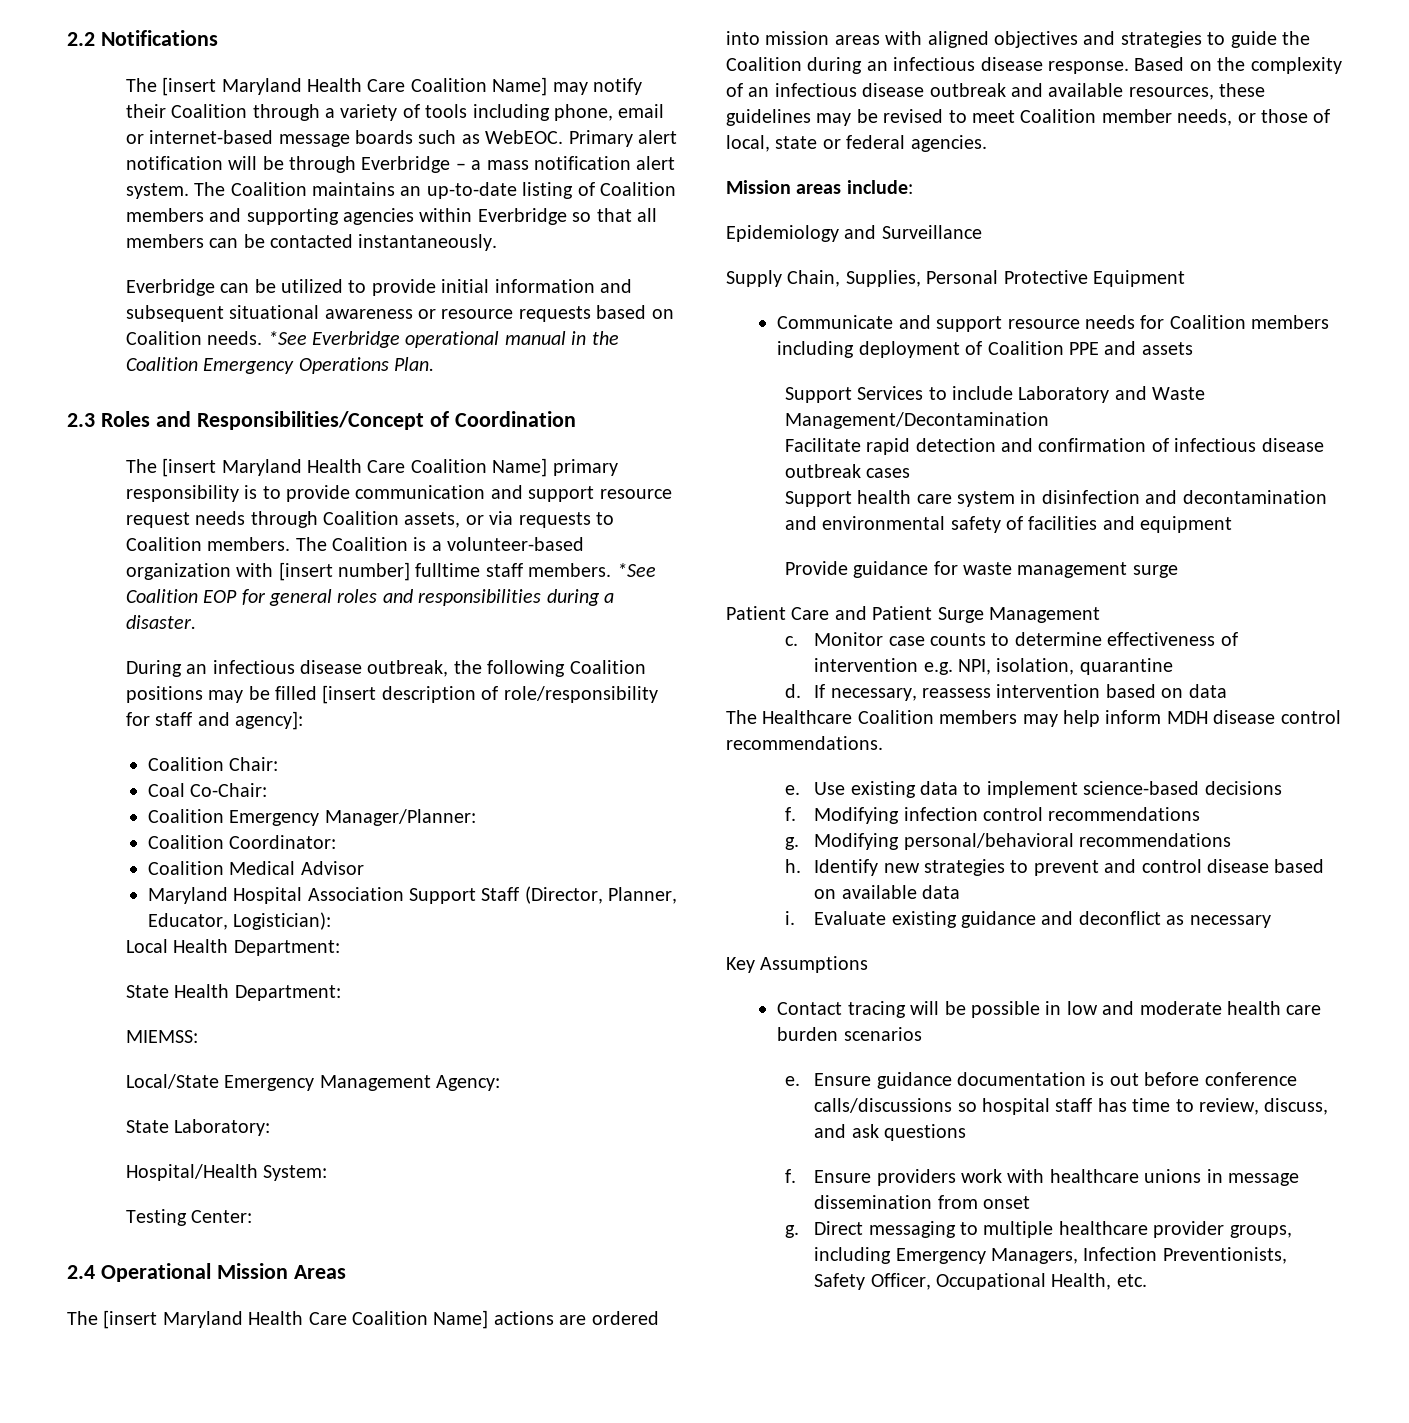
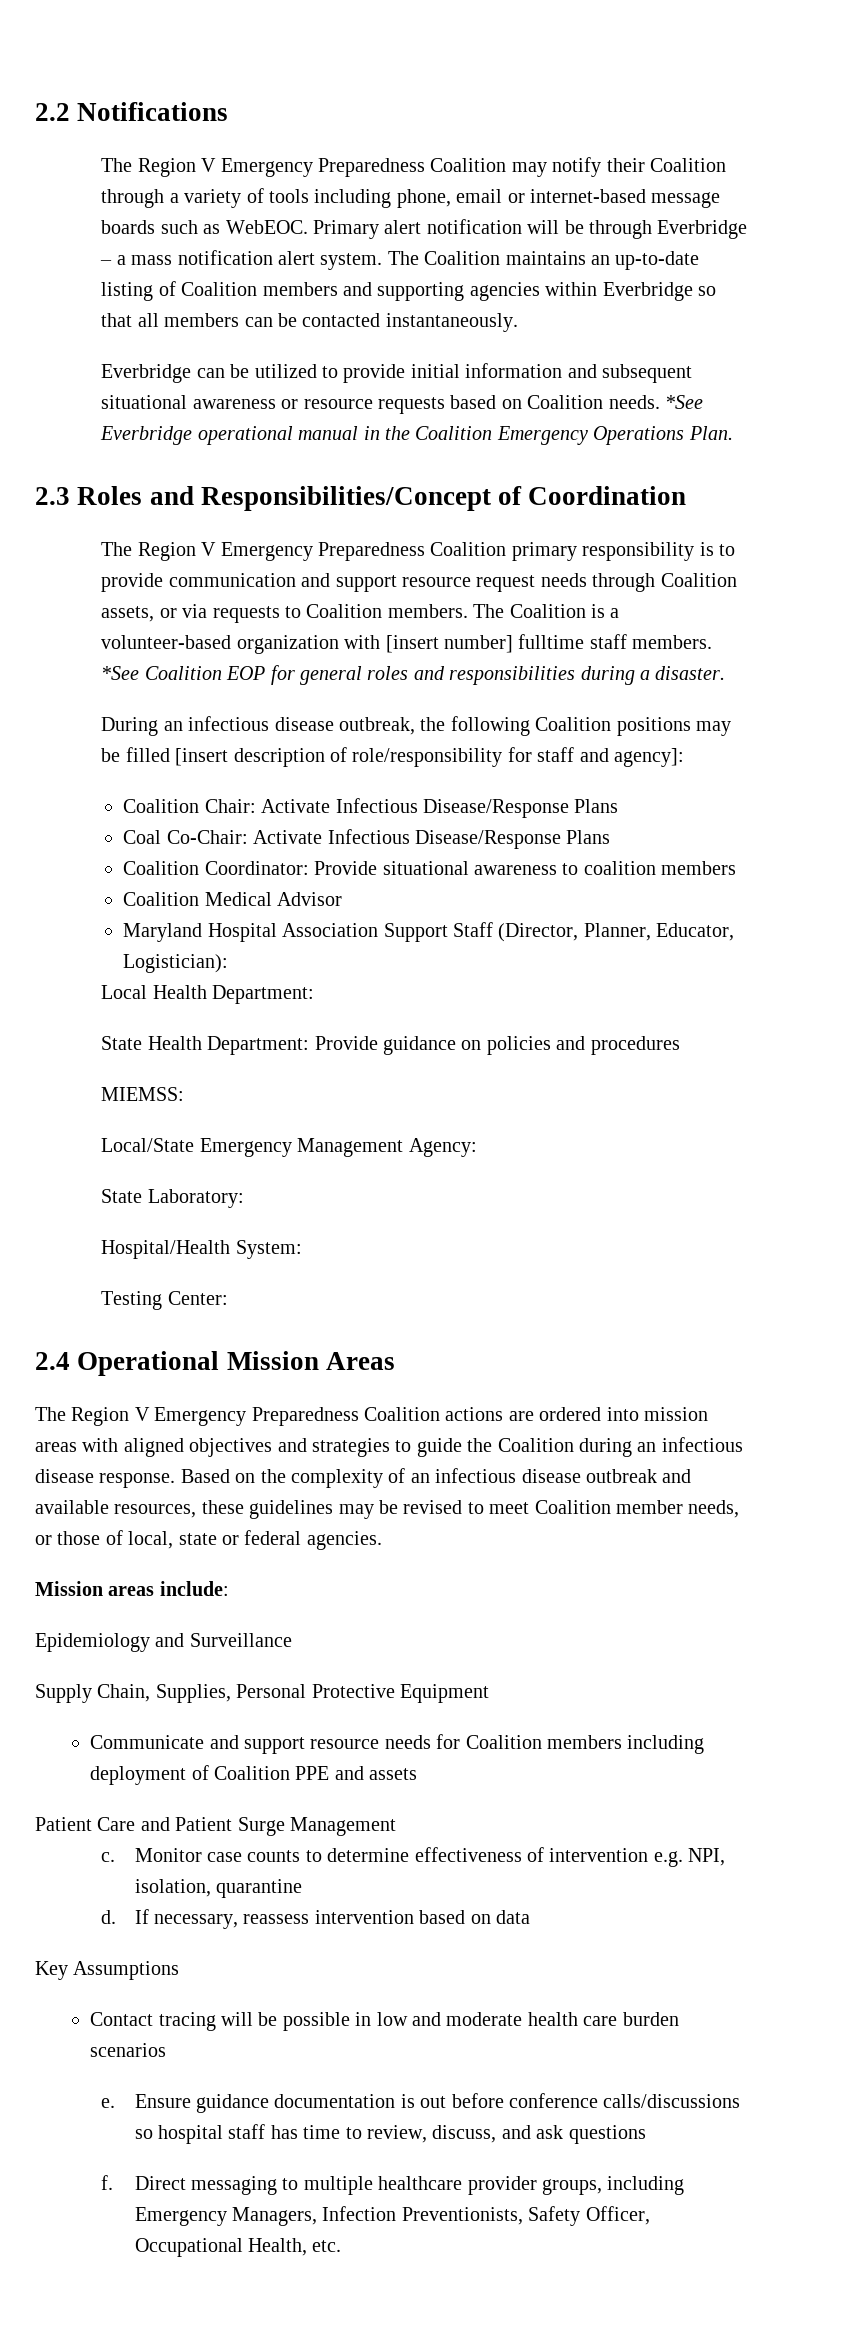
- The [insert Maryland Health Care Coalition Name] may notify their Coalition through a variety of tools including phone, email or internet-based message boards such as WebEOC.
+ The Region V Emergency Preparedness Coalition may notify their Coalition through a variety of tools including phone, email or internet-based message boards such as WebEOC.
- The [insert Maryland Health Care Coalition Name] primary responsibility is to provide communication and support resource request needs through Coalition assets, or via requests to Coalition members.
+ The Region V Emergency Preparedness Coalition primary responsibility is to provide communication and support resource request needs through Coalition assets, or via requests to Coalition members.
- Coalition Chair:
- Coal Co-Chair:
- Coalition Emergency Manager/Planner:
- Coalition Coordinator:
+ Coalition Chair: Activate Infectious Disease/Response Plans
+ Coal Co-Chair: Activate Infectious Disease/Response Plans
+ Coalition Coordinator: Provide situational awareness to coalition members
- State Health Department:
+ State Health Department: Provide guidance on policies and procedures
- The [insert Maryland Health Care Coalition Name] actions are ordered into mission areas with aligned objectives and strategies to guide the Coalition during an infectious disease response.
+ The Region V Emergency Preparedness Coalition actions are ordered into mission areas with aligned objectives and strategies to guide the Coalition during an infectious disease response.
- Support Services to include Laboratory and Waste Management/Decontamination
- Facilitate rapid detection and confirmation of infectious disease outbreak cases
- Support health care system in disinfection and decontamination and environmental safety of facilities and equipment
- Provide guidance for waste management surge
- The Healthcare Coalition members may help inform MDH disease control recommendations.
- e. Use existing data to implement science-based decisions
- f. Modifying infection control recommendations
- g. Modifying personal/behavioral recommendations
- h. Identify new strategies to prevent and control disease based on available data
- i. Evaluate existing guidance and deconflict as necessary
- Ensure providers work with healthcare unions in message dissemination from onset
- g.

